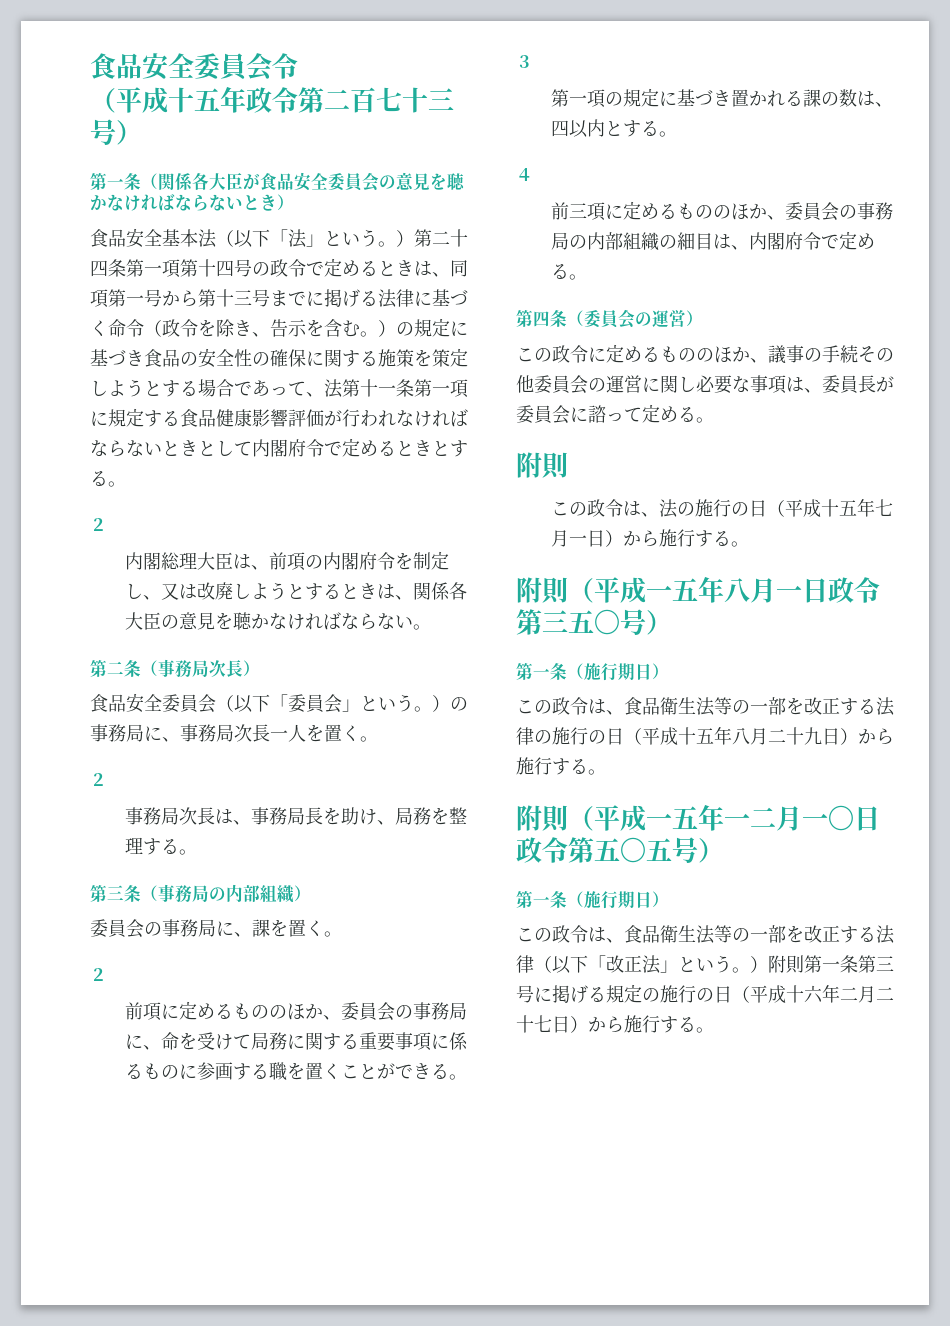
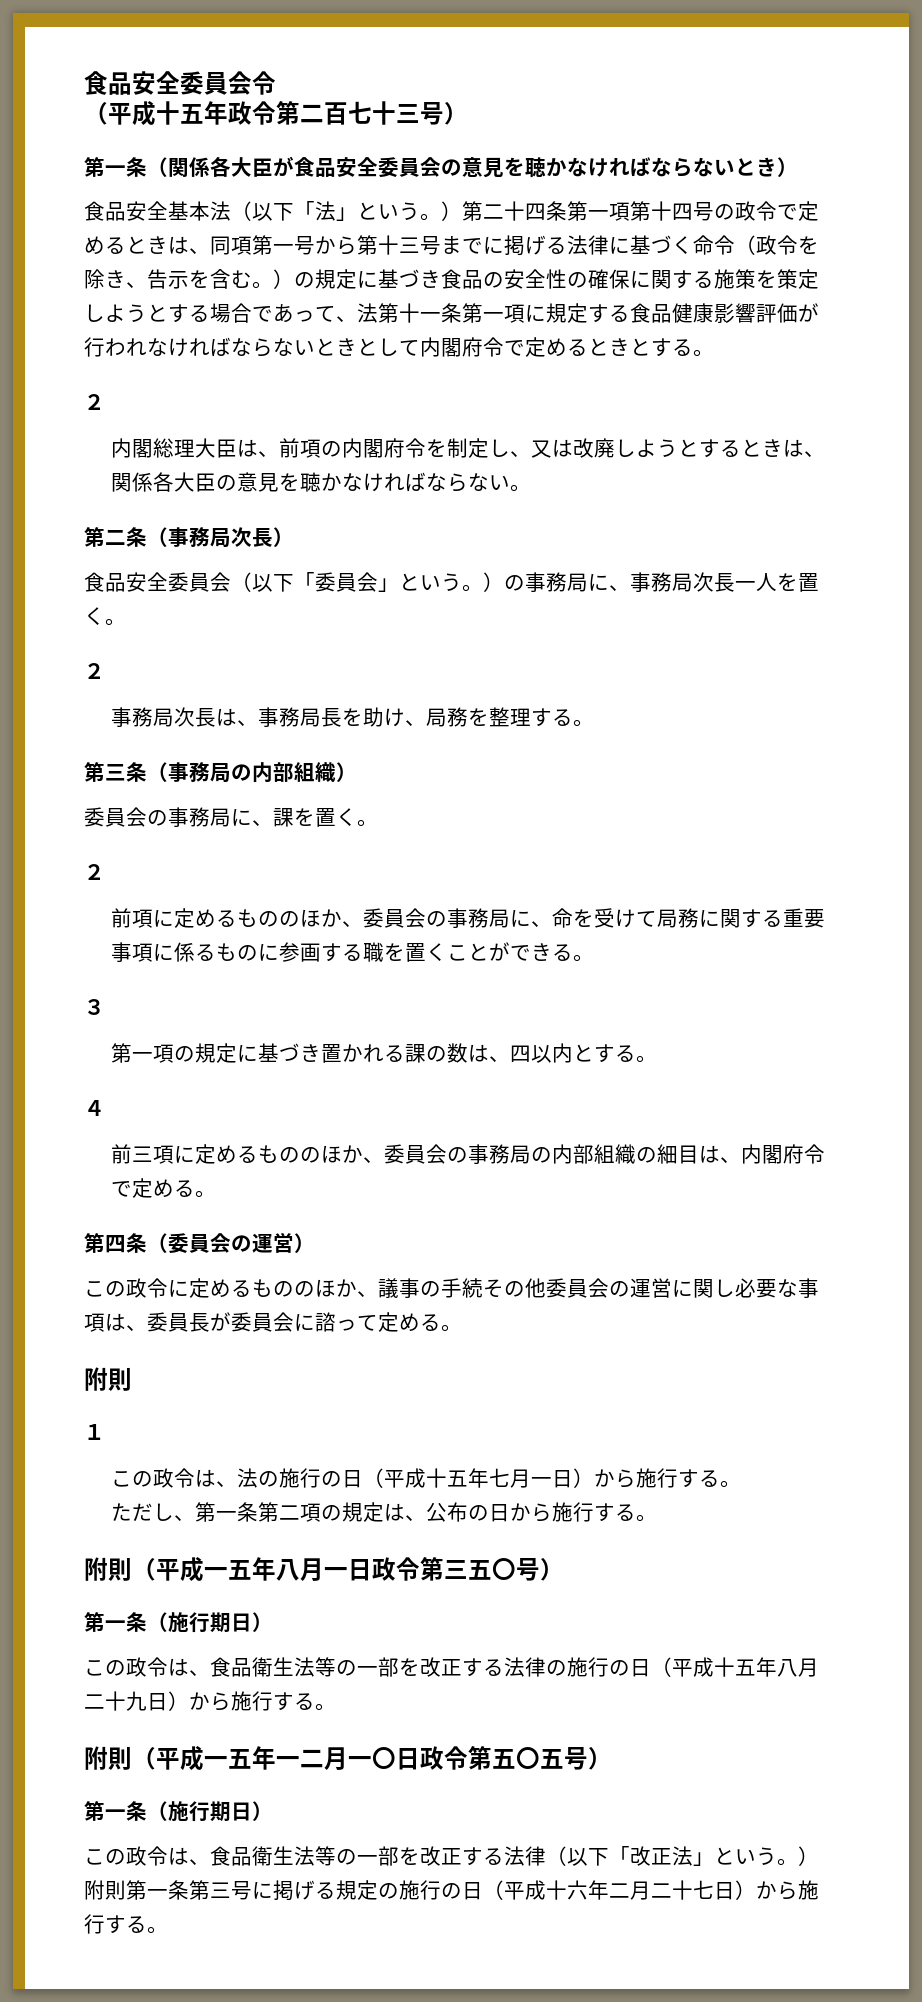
+ １
+ ただし、第一条第二項の規定は、公布の日から施行する。

